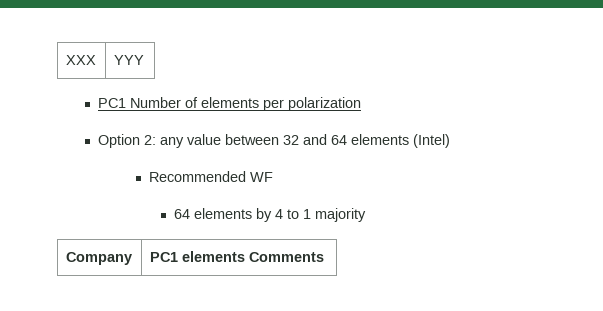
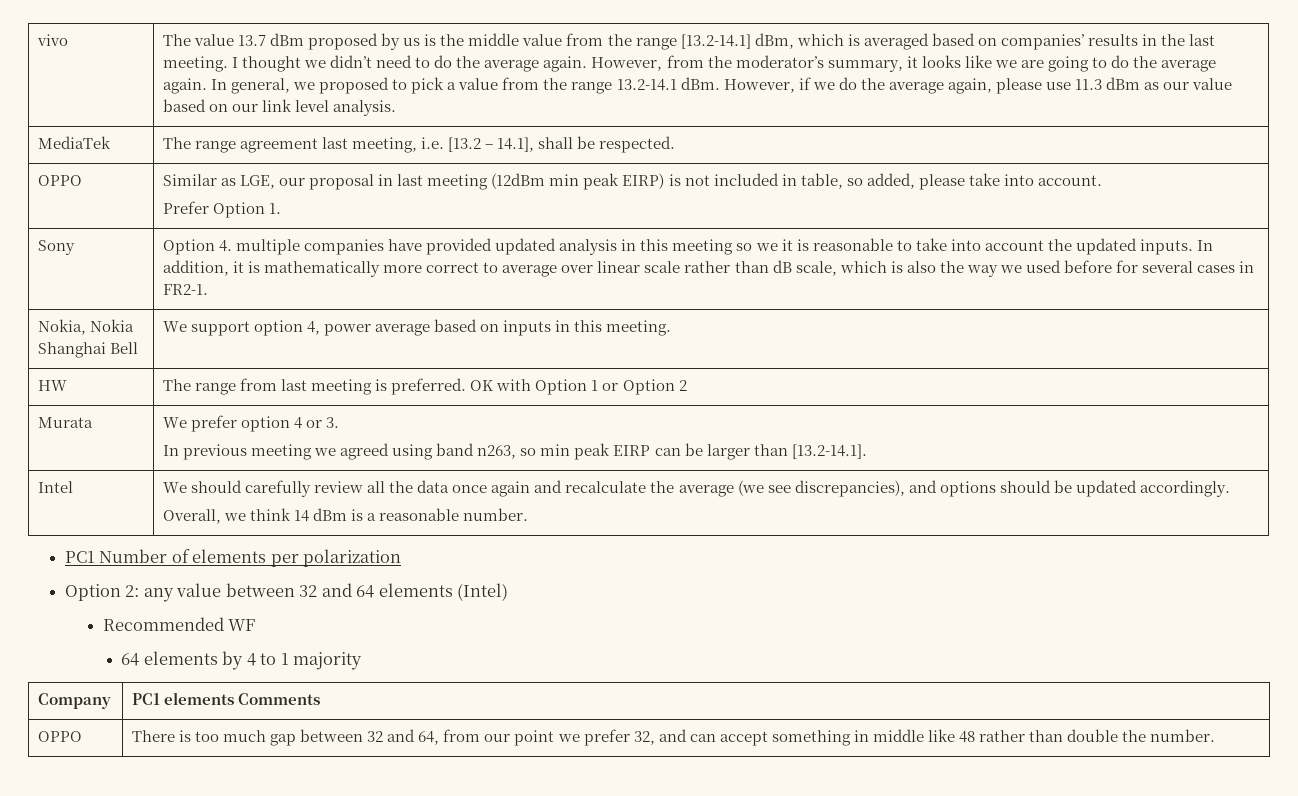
- XXX | YYY
+ vivo | The value 13.7 dBm proposed by us is the middle value from the range [13.2-14.1] dBm, which is averaged based on companies’ results in the last meeting. I thought we didn’t need to do the average again. However, from the moderator’s summary, it looks like we are going to do the average again. In general, we proposed to pick a value from the range 13.2-14.1 dBm. However, if we do the average again, please use 11.3 dBm as our value based on our link level analysis.
+ MediaTek | The range agreement last meeting, i.e. [13.2 – 14.1], shall be respected.
+ OPPO | Similar as LGE, our proposal in last meeting (12dBm min peak EIRP) is not included in table, so added, please take into account.
+ Prefer Option 1.
+ Sony | Option 4. multiple companies have provided updated analysis in this meeting so we it is reasonable to take into account the updated inputs. In addition, it is mathematically more correct to average over linear scale rather than dB scale, which is also the way we used before for several cases in FR2-1.
+ Nokia, Nokia Shanghai Bell | We support option 4, power average based on inputs in this meeting.
+ HW | The range from last meeting is preferred. OK with Option 1 or Option 2
+ Murata | We prefer option 4 or 3.
+ In previous meeting we agreed using band n263, so min peak EIRP can be larger than [13.2-14.1].
+ Intel | We should carefully review all the data once again and recalculate the average (we see discrepancies), and options should be updated accordingly.
+ Overall, we think 14 dBm is a reasonable number.
+ OPPO | There is too much gap between 32 and 64, from our point we prefer 32, and can accept something in middle like 48 rather than double the number.

